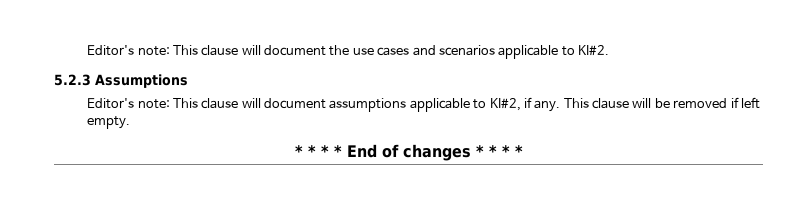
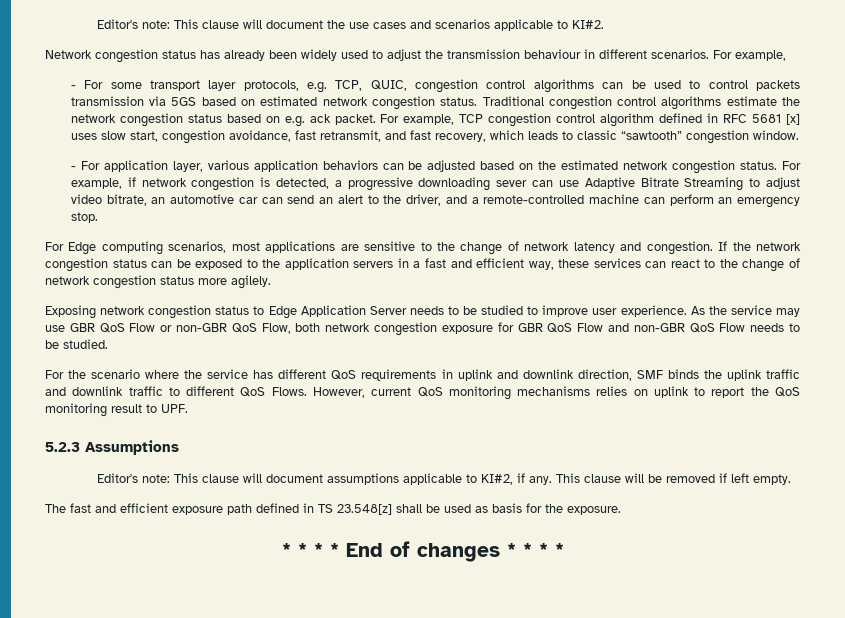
+ Network congestion status has already been widely used to adjust the transmission behaviour in different scenarios. For example,
+ - For some transport layer protocols, e.g. TCP, QUIC, congestion control algorithms can be used to control packets transmission via 5GS based on estimated network congestion status. Traditional congestion control algorithms estimate the network congestion status based on e.g. ack packet. For example, TCP congestion control algorithm defined in RFC 5681 [x] uses slow start, congestion avoidance, fast retransmit, and fast recovery, which leads to classic “sawtooth” congestion window.
+ - For application layer, various application behaviors can be adjusted based on the estimated network congestion status. For example, if network congestion is detected, a progressive downloading sever can use Adaptive Bitrate Streaming to adjust video bitrate, an automotive car can send an alert to the driver, and a remote-controlled machine can perform an emergency stop.
+ For Edge computing scenarios, most applications are sensitive to the change of network latency and congestion. If the network congestion status can be exposed to the application servers in a fast and efficient way, these services can react to the change of network congestion status more agilely.
+ Exposing network congestion status to Edge Application Server needs to be studied to improve user experience. As the service may use GBR QoS Flow or non-GBR QoS Flow, both network congestion exposure for GBR QoS Flow and non-GBR QoS Flow needs to be studied.
+ For the scenario where the service has different QoS requirements in uplink and downlink direction, SMF binds the uplink traffic and downlink traffic to different QoS Flows. However, current QoS monitoring mechanisms relies on uplink to report the QoS monitoring result to UPF.
+ The fast and efficient exposure path defined in TS 23.548[z] shall be used as basis for the exposure.

